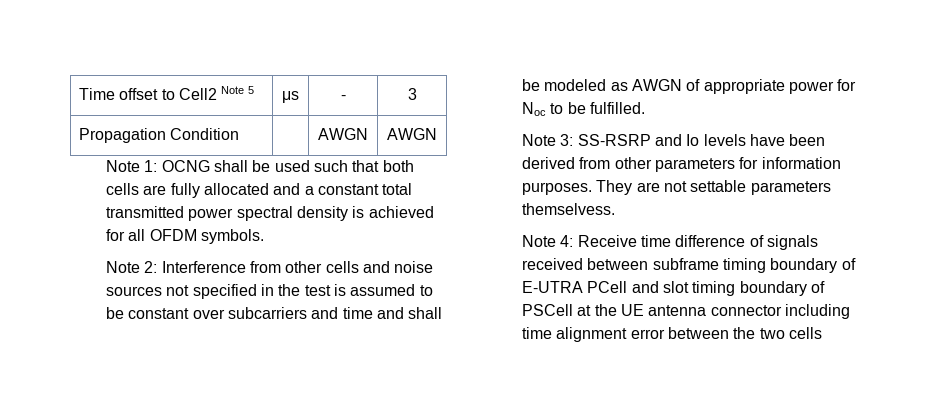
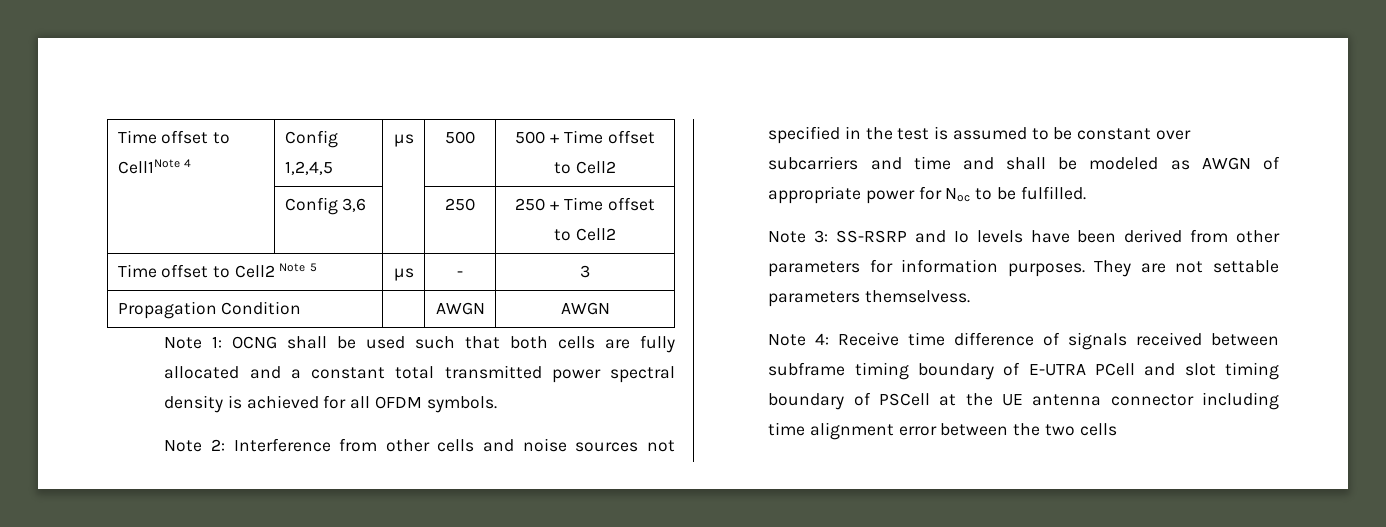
+ Time offset to Cell1Note 4 | Config 1,2,4,5 | μs | 500 | 500 + Time offset to Cell2
+ | Config 3,6 | | 250 | 250 + Time offset to Cell2

